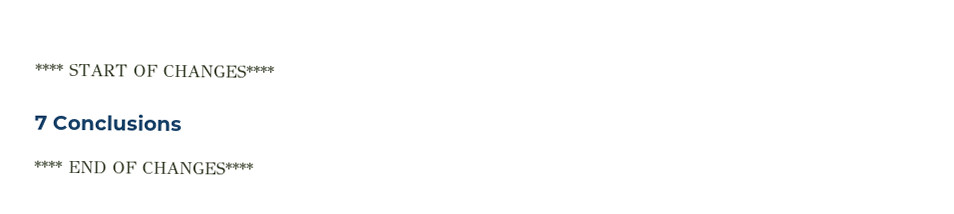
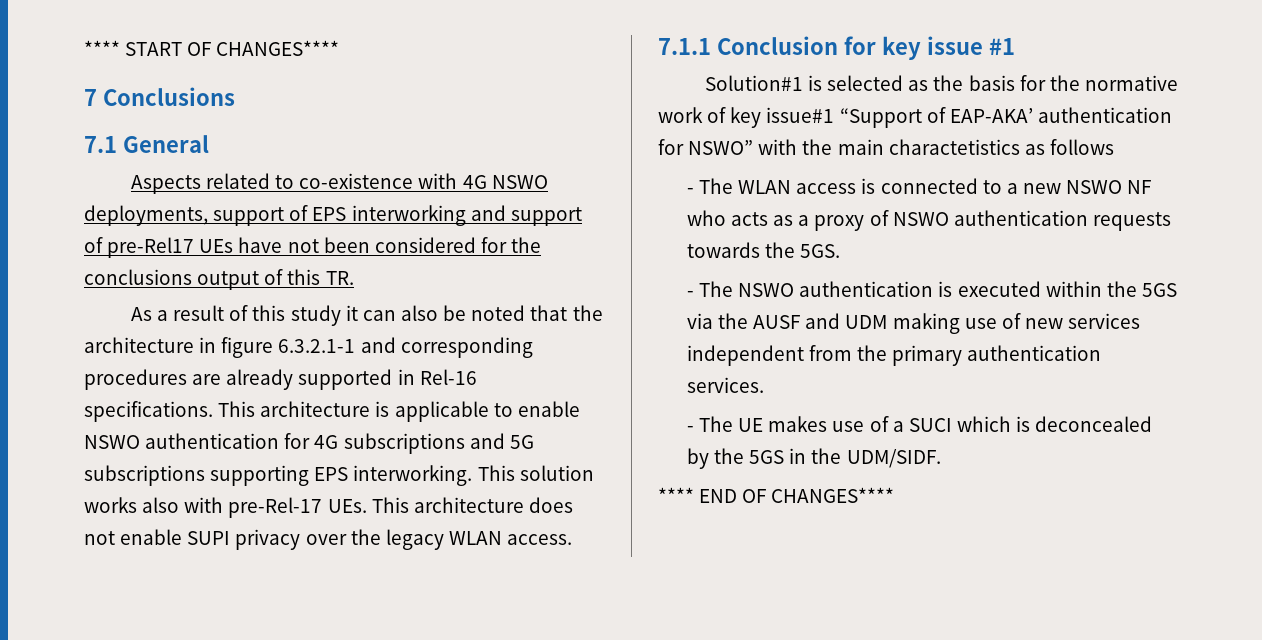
+ 7.1 General
+ Aspects related to co-existence with 4G NSWO deployments, support of EPS interworking and support of pre-Rel17 UEs have not been considered for the conclusions output of this TR.
+ As a result of this study it can also be noted that the architecture in figure 6.3.2.1-1 and corresponding procedures are already supported in Rel-16 specifications. This architecture is applicable to enable NSWO authentication for 4G subscriptions and 5G subscriptions supporting EPS interworking. This solution works also with pre-Rel-17 UEs. This architecture does not enable SUPI privacy over the legacy WLAN access.
+ 7.1.1 Conclusion for key issue #1
+ Solution#1 is selected as the basis for the normative work of key issue#1 “Support of EAP-AKA’ authentication for NSWO” with the main charactetistics as follows
+ - The WLAN access is connected to a new NSWO NF who acts as a proxy of NSWO authentication requests towards the 5GS.
+ - The NSWO authentication is executed within the 5GS via the AUSF and UDM making use of new services independent from the primary authentication services.
+ - The UE makes use of a SUCI which is deconcealed by the 5GS in the UDM/SIDF.

